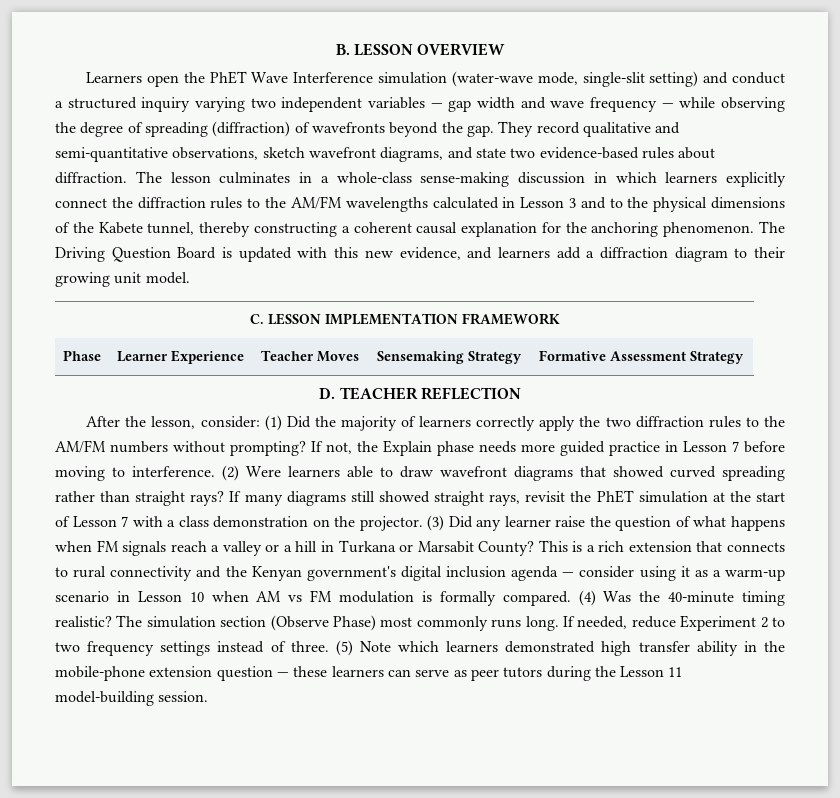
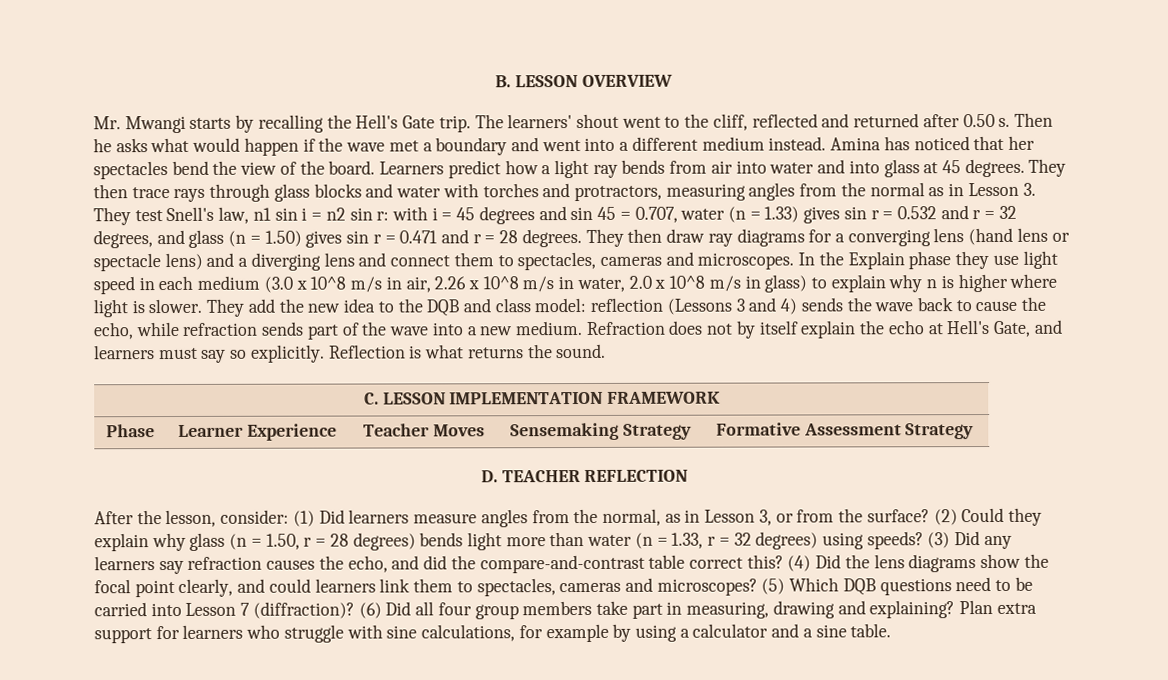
- Learners open the PhET Wave Interference simulation (water-wave mode, single-slit setting) and conduct a structured inquiry varying two independent variables — gap width and wave frequency — while observing the degree of spreading (diffraction) of wavefronts beyond the gap. They record qualitative and semi-quantitative observations, sketch wavefront diagrams, and state two evidence-based rules about diffraction. The lesson culminates in a whole-class sense-making discussion in which learners explicitly connect the diffraction rules to the AM/FM wavelengths calculated in Lesson 3 and to the physical dimensions of the Kabete tunnel, thereby constructing a coherent causal explanation for the anchoring phenomenon. The Driving Question Board is updated with this new evidence, and learners add a diffraction diagram to their growing unit model.
+ Mr. Mwangi starts by recalling the Hell's Gate trip. The learners' shout went to the cliff, reflected and returned after 0.50 s. Then he asks what would happen if the wave met a boundary and went into a different medium instead. Amina has noticed that her spectacles bend the view of the board. Learners predict how a light ray bends from air into water and into glass at 45 degrees. They then trace rays through glass blocks and water with torches and protractors, measuring angles from the normal as in Lesson 3. They test Snell's law, n1 sin i = n2 sin r: with i = 45 degrees and sin 45 = 0.707, water (n = 1.33) gives sin r = 0.532 and r = 32 degrees, and glass (n = 1.50) gives sin r = 0.471 and r = 28 degrees. They then draw ray diagrams for a converging lens (hand lens or spectacle lens) and a diverging lens and connect them to spectacles, cameras and microscopes. In the Explain phase they use light speed in each medium (3.0 x 10^8 m/s in air, 2.26 x 10^8 m/s in water, 2.0 x 10^8 m/s in glass) to explain why n is higher where light is slower. They add the new idea to the DQB and class model: reflection (Lessons 3 and 4) sends the wave back to cause the echo, while refraction sends part of the wave into a new medium. Refraction does not by itself explain the echo at Hell's Gate, and learners must say so explicitly. Reflection is what returns the sound.
- After the lesson, consider: (1) Did the majority of learners correctly apply the two diffraction rules to the AM/FM numbers without prompting? If not, the Explain phase needs more guided practice in Lesson 7 before moving to interference. (2) Were learners able to draw wavefront diagrams that showed curved spreading rather than straight rays? If many diagrams still showed straight rays, revisit the PhET simulation at the start of Lesson 7 with a class demonstration on the projector. (3) Did any learner raise the question of what happens when FM signals reach a valley or a hill in Turkana or Marsabit County? This is a rich extension that connects to rural connectivity and the Kenyan government's digital inclusion agenda — consider using it as a warm-up scenario in Lesson 10 when AM vs FM modulation is formally compared. (4) Was the 40-minute timing realistic? The simulation section (Observe Phase) most commonly runs long. If needed, reduce Experiment 2 to two frequency settings instead of three. (5) Note which learners demonstrated high transfer ability in the mobile-phone extension question — these learners can serve as peer tutors during the Lesson 11 model-building session.
+ After the lesson, consider: (1) Did learners measure angles from the normal, as in Lesson 3, or from the surface? (2) Could they explain why glass (n = 1.50, r = 28 degrees) bends light more than water (n = 1.33, r = 32 degrees) using speeds? (3) Did any learners say refraction causes the echo, and did the compare-and-contrast table correct this? (4) Did the lens diagrams show the focal point clearly, and could learners link them to spectacles, cameras and microscopes? (5) Which DQB questions need to be carried into Lesson 7 (diffraction)? (6) Did all four group members take part in measuring, drawing and explaining? Plan extra support for learners who struggle with sine calculations, for example by using a calculator and a sine table.

